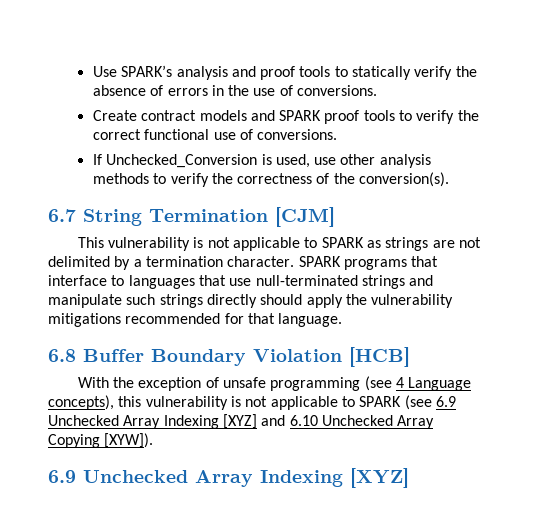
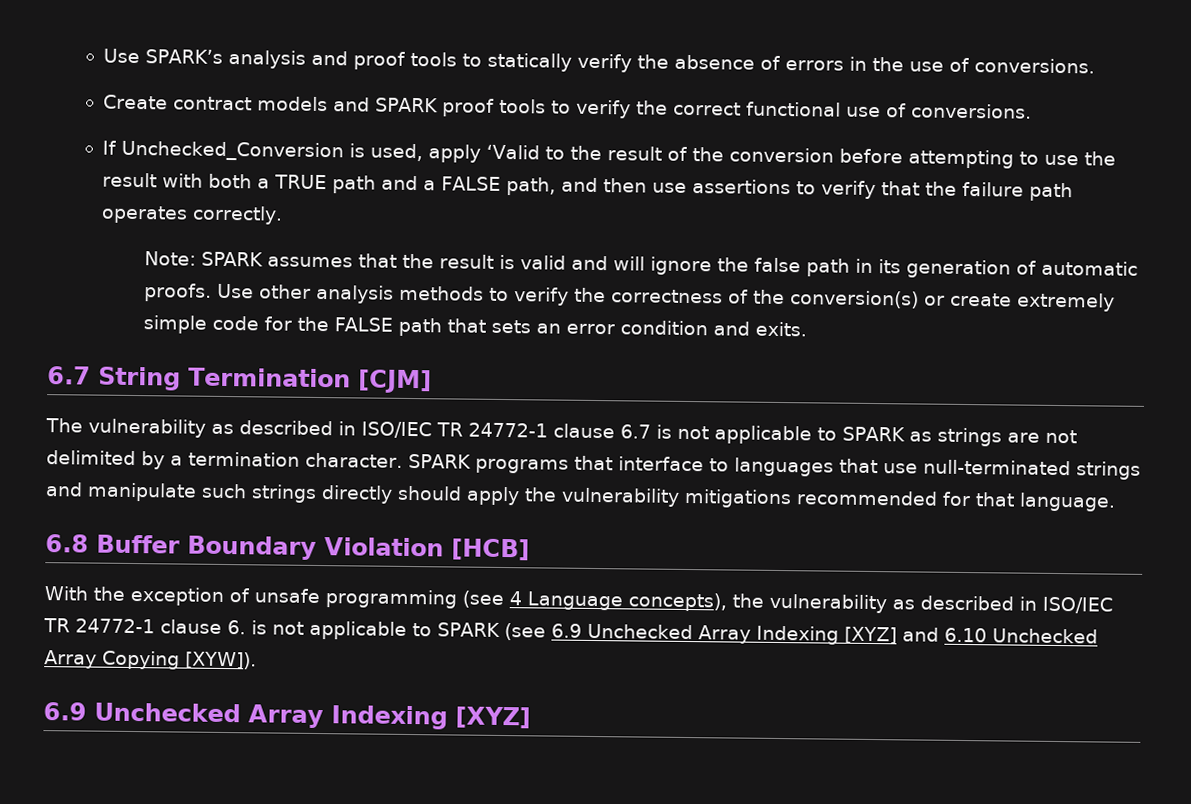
- If Unchecked_Conversion is used, use other analysis methods to verify the correctness of the conversion(s).
+ If Unchecked_Conversion is used, apply ‘Valid to the result of the conversion before attempting to use the result with both a TRUE path and a FALSE path, and then use assertions to verify that the failure path operates correctly.
+ Note: SPARK assumes that the result is valid and will ignore the false path in its generation of automatic proofs. Use other analysis methods to verify the correctness of the conversion(s) or create extremely simple code for the FALSE path that sets an error condition and exits.
  6.7 String Termination [CJM]
- This vulnerability is not applicable to SPARK as strings are not delimited by a termination character.
+ The vulnerability as described in ISO/IEC TR 24772-1 clause 6.7 is not applicable to SPARK as strings are not delimited by a termination character.
- With the exception of unsafe programming (see 4 Language concepts), this vulnerability is not applicable to SPARK (see 6.9 Unchecked Array Indexing [XYZ] and 6.10 Unchecked Array Copying [XYW]).
+ With the exception of unsafe programming (see 4 Language concepts), the vulnerability as described in ISO/IEC TR 24772-1 clause 6. is not applicable to SPARK (see 6.9 Unchecked Array Indexing [XYZ] and 6.10 Unchecked Array Copying [XYW]).

